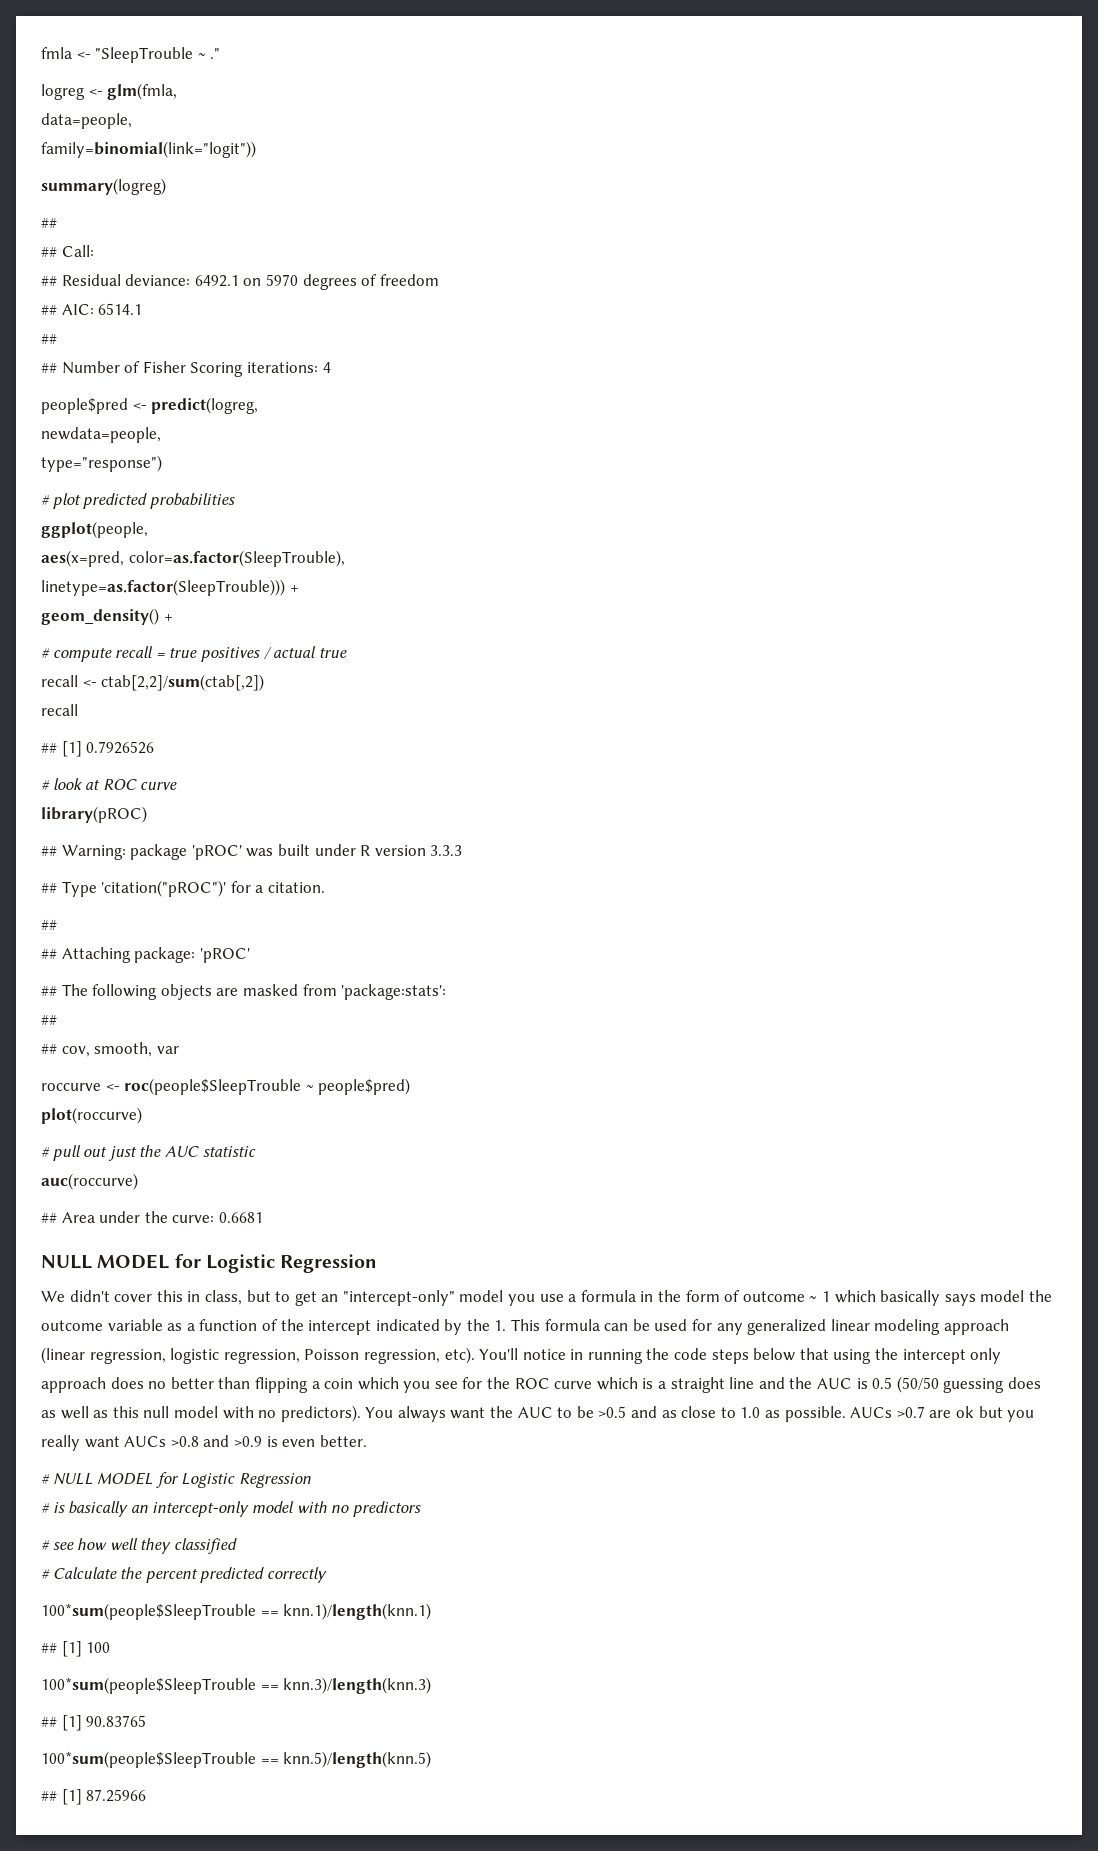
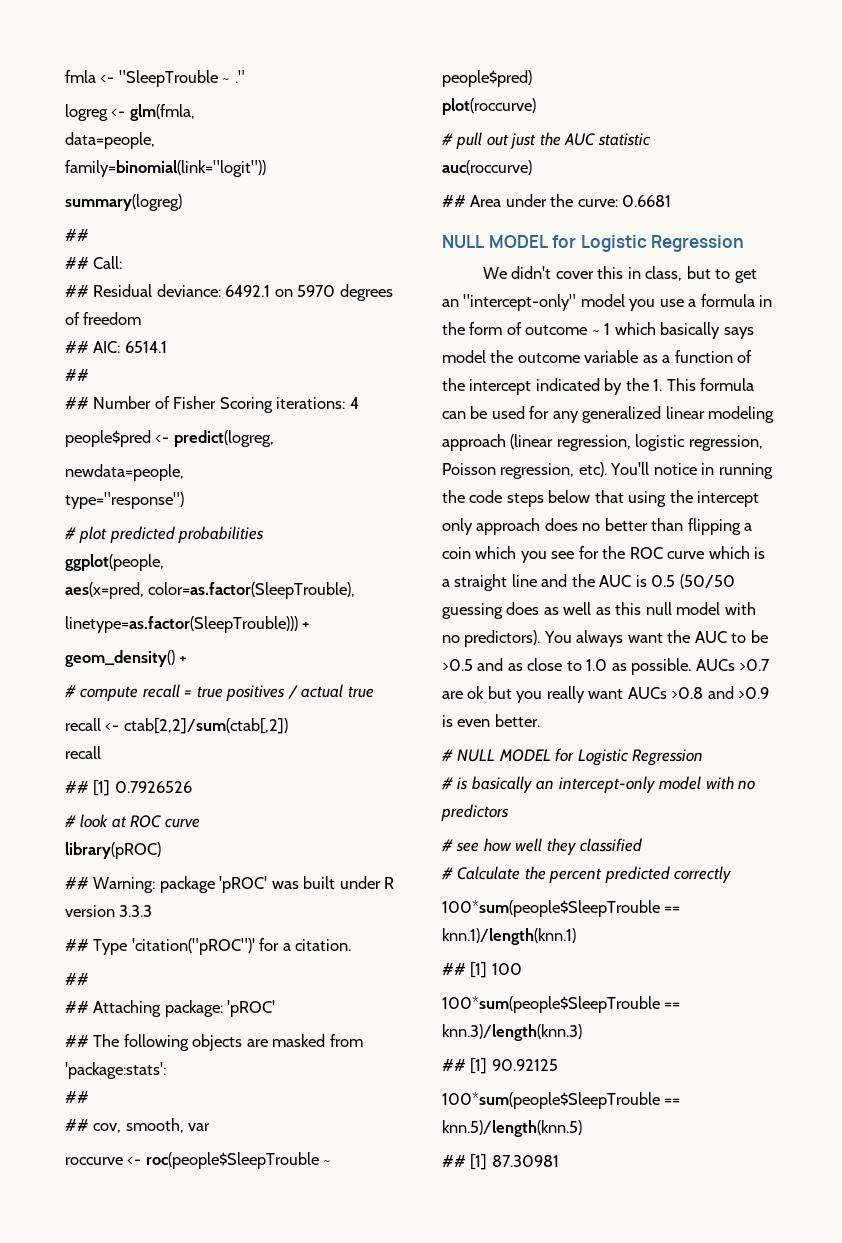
- ## [1] 90.83765
+ ## [1] 90.92125
- ## [1] 87.25966
+ ## [1] 87.30981

